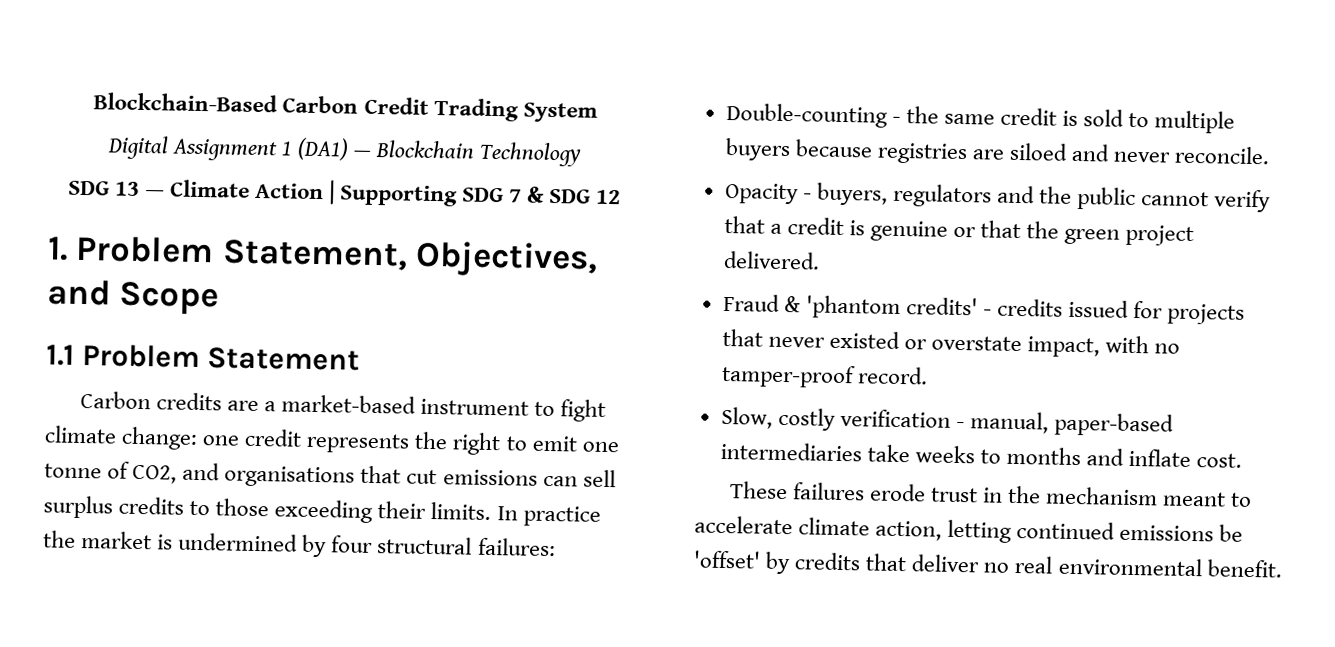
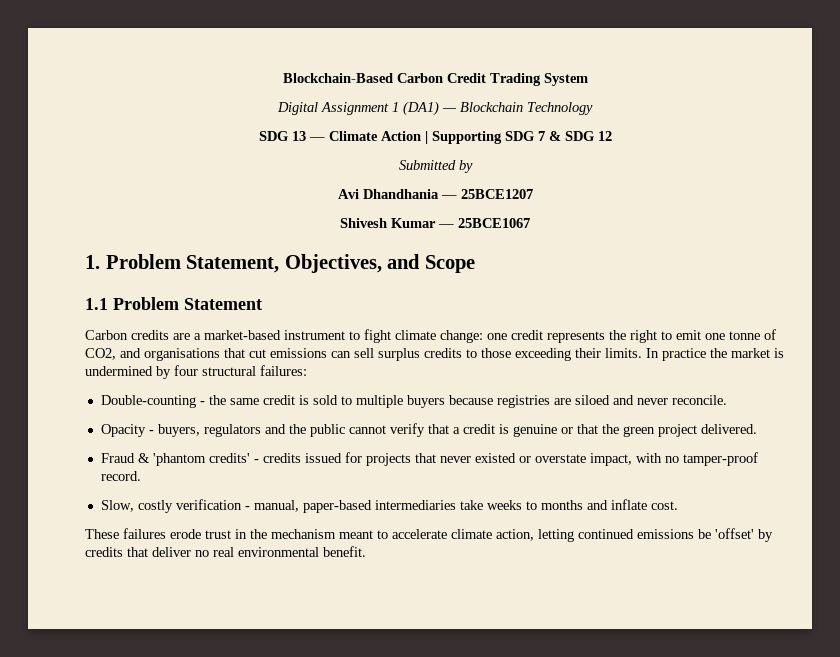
+ Submitted by
+ Avi Dhandhania — 25BCE1207
+ Shivesh Kumar — 25BCE1067

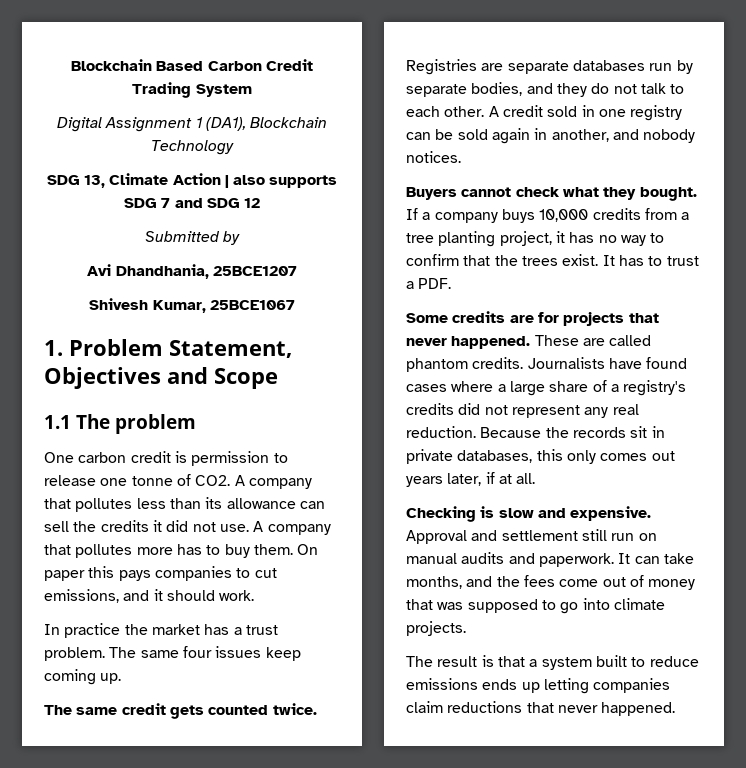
- Blockchain-Based Carbon Credit Trading System
+ Blockchain Based Carbon Credit Trading System
- Digital Assignment 1 (DA1) — Blockchain Technology
+ Digital Assignment 1 (DA1), Blockchain Technology
- SDG 13 — Climate Action | Supporting SDG 7 & SDG 12
+ SDG 13, Climate Action | also supports SDG 7 and SDG 12
- Avi Dhandhania — 25BCE1207
+ Avi Dhandhania, 25BCE1207
- Shivesh Kumar — 25BCE1067
+ Shivesh Kumar, 25BCE1067
- 1. Problem Statement, Objectives, and Scope
+ 1. Problem Statement, Objectives and Scope
- 1.1 Problem Statement
- Carbon credits are a market-based instrument to fight climate change: one credit represents the right to emit one tonne of CO2, and organisations that cut emissions can sell surplus credits to those exceeding their limits. In practice the market is undermined by four structural failures:
- Double-counting - the same credit is sold to multiple buyers because registries are siloed and never reconcile.
- Opacity - buyers, regulators and the public cannot verify that a credit is genuine or that the green project delivered.
- Fraud & 'phantom credits' - credits issued for projects that never existed or overstate impact, with no tamper-proof record.
- Slow, costly verification - manual, paper-based intermediaries take weeks to months and inflate cost.
- These failures erode trust in the mechanism meant to accelerate climate action, letting continued emissions be 'offset' by credits that deliver no real environmental benefit.
+ 1.1 The problem
+ One carbon credit is permission to release one tonne of CO2. A company that pollutes less than its allowance can sell the credits it did not use. A company that pollutes more has to buy them. On paper this pays companies to cut emissions, and it should work.
+ In practice the market has a trust problem. The same four issues keep coming up.
+ The same credit gets counted twice. Registries are separate databases run by separate bodies, and they do not talk to each other. A credit sold in one registry can be sold again in another, and nobody notices.
+ Buyers cannot check what they bought. If a company buys 10,000 credits from a tree planting project, it has no way to confirm that the trees exist. It has to trust a PDF.
+ Some credits are for projects that never happened. These are called phantom credits. Journalists have found cases where a large share of a registry's credits did not represent any real reduction. Because the records sit in private databases, this only comes out years later, if at all.
+ Checking is slow and expensive. Approval and settlement still run on manual audits and paperwork. It can take months, and the fees come out of money that was supposed to go into climate projects.
+ The result is that a system built to reduce emissions ends up letting companies claim reductions that never happened.

